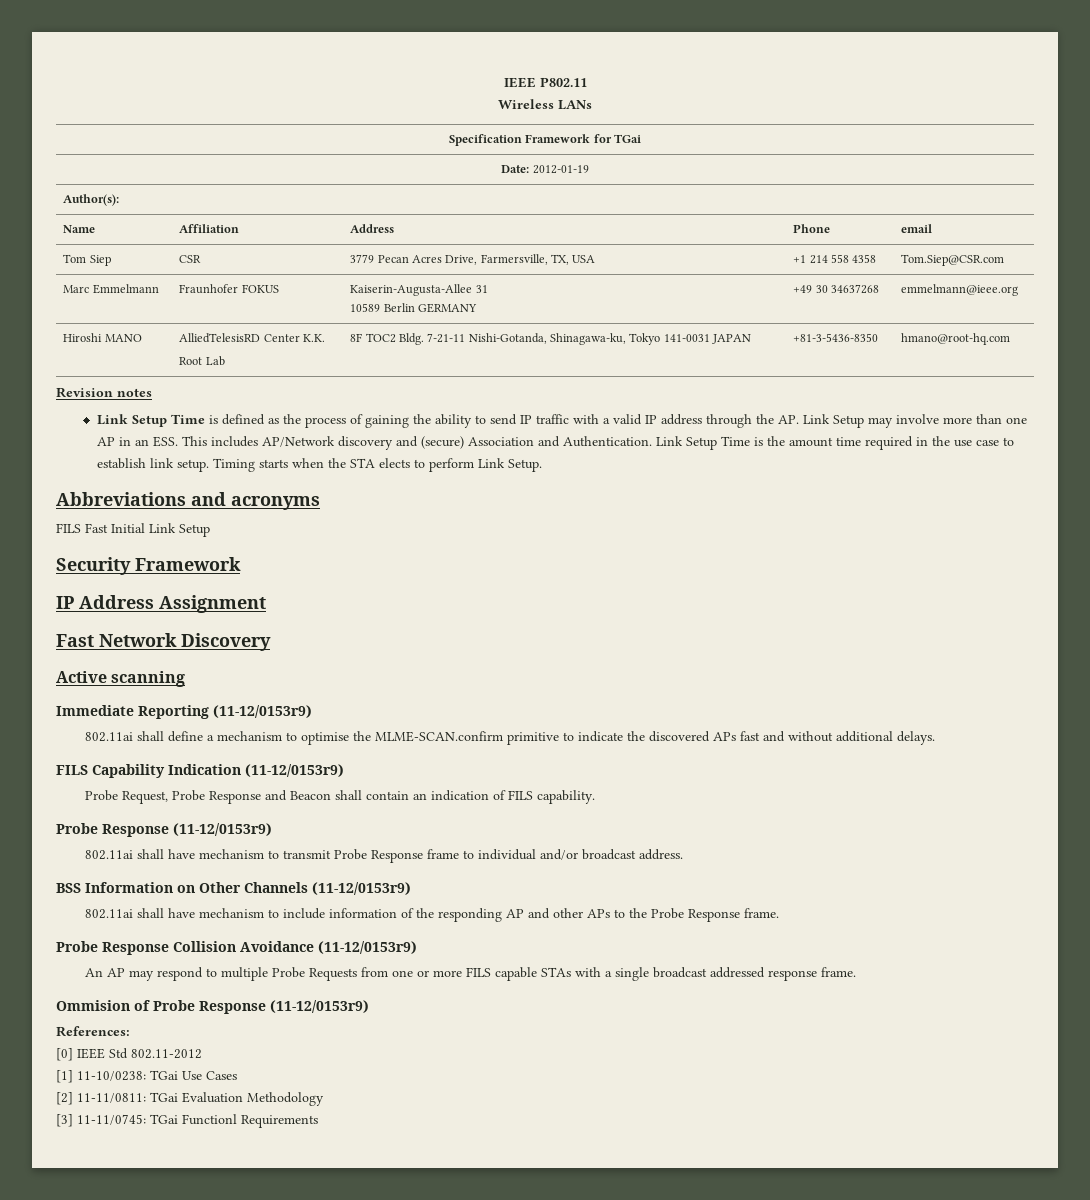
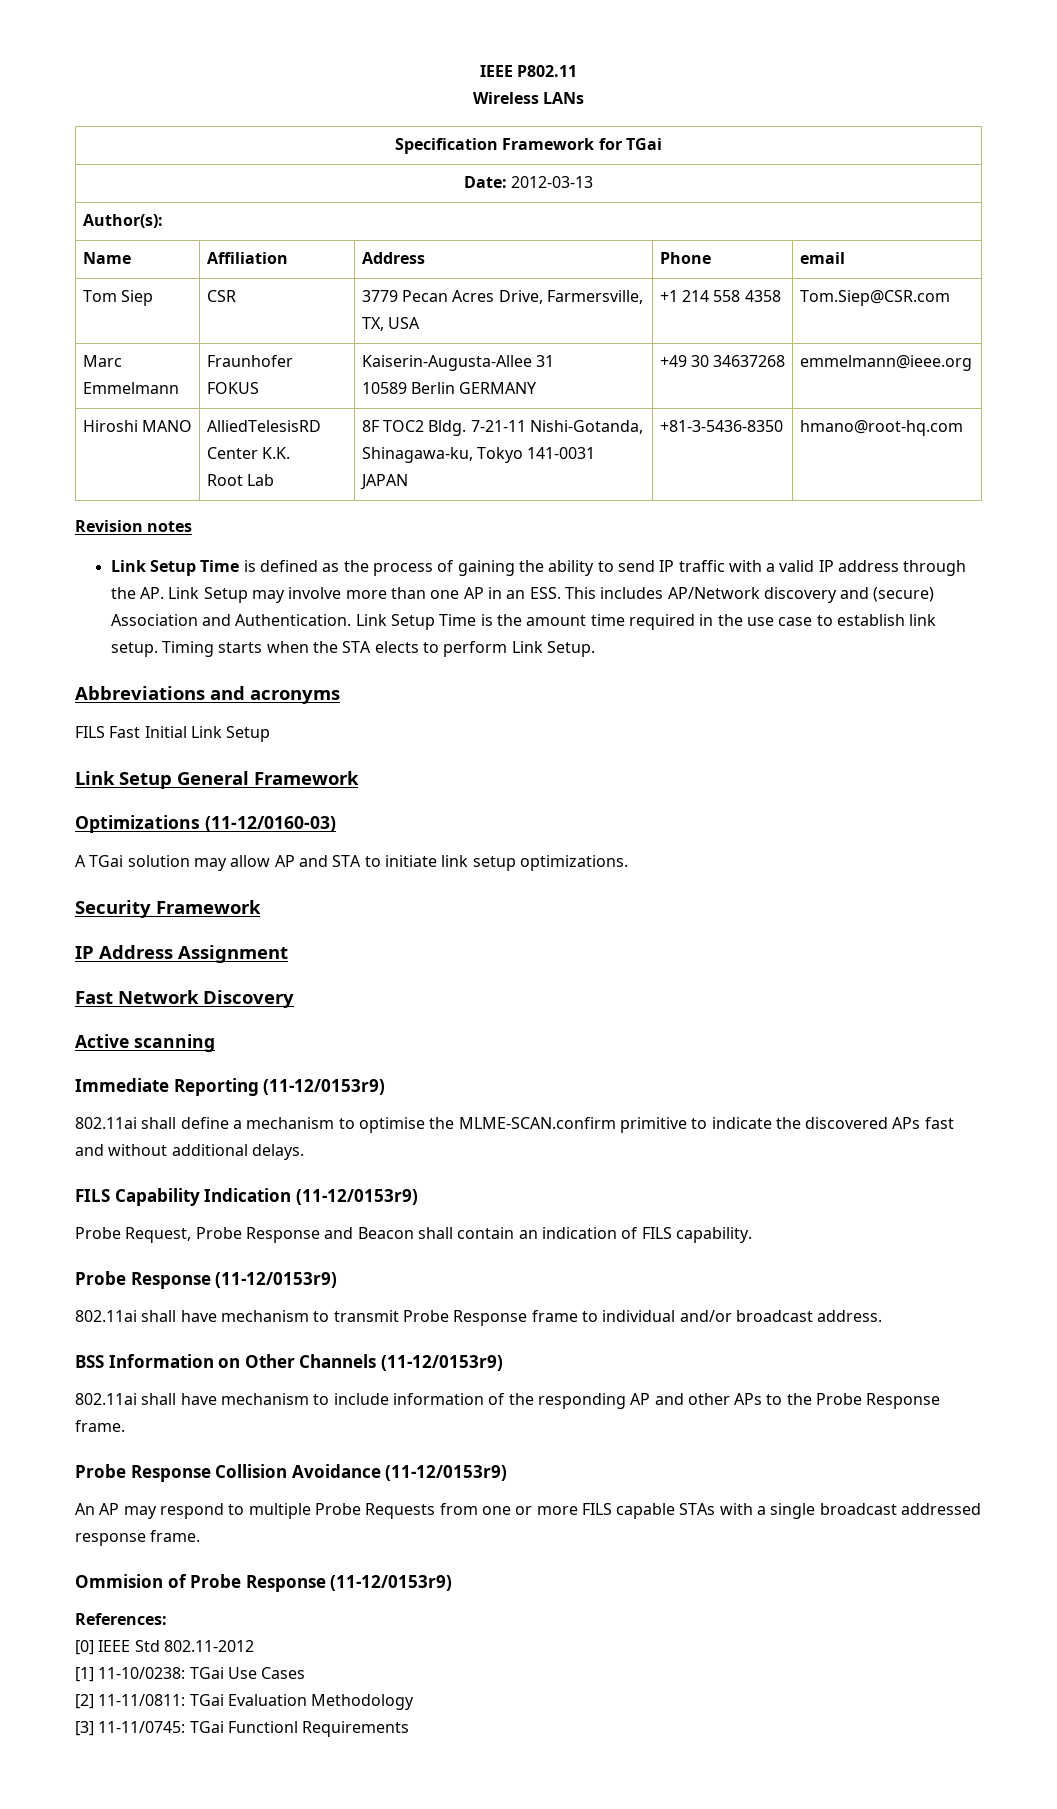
- Date: 2012-01-19
+ Date: 2012-03-13
+ Link Setup General Framework
+ Optimizations (11-12/0160-03)
+ A TGai solution may allow AP and STA to initiate link setup optimizations.

